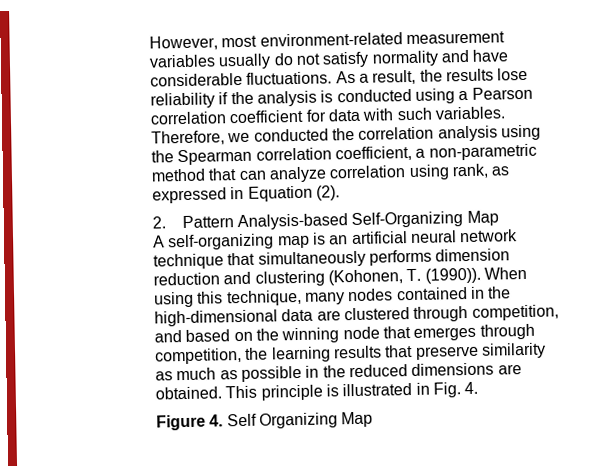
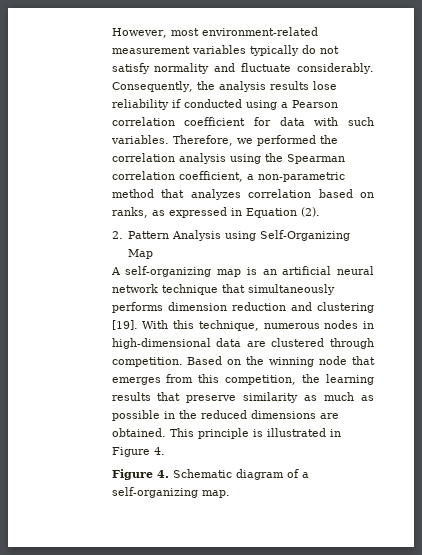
- However, most environment-related measurement variables usually do not satisfy normality and have considerable fluctuations. As a result, the results lose reliability if the analysis is conducted using a Pearson correlation coefficient for data with such variables.
+ However, most environment-related measurement variables typically do not satisfy normality and fluctuate considerably. Consequently, the analysis results lose reliability if conducted using a Pearson correlation coefficient for data with such variables.
- Therefore, we conducted the correlation analysis using the Spearman correlation coefficient, a non-parametric method that can analyze correlation using rank, as expressed in Equation (2).
+ Therefore, we performed the correlation analysis using the Spearman correlation coefficient, a non-parametric method that analyzes correlation based on ranks, as expressed in Equation (2).
- 2. Pattern Analysis-based Self-Organizing Map
+ 2. Pattern Analysis using Self-Organizing Map
- A self-organizing map is an artificial neural network technique that simultaneously performs dimension reduction and clustering (Kohonen, T. (1990)). When using this technique, many nodes contained in the high-dimensional data are clustered through competition, and based on the winning node that emerges through competition, the learning results that preserve similarity as much as possible in the reduced dimensions are obtained.
+ A self-organizing map is an artificial neural network technique that simultaneously performs dimension reduction and clustering [19]. With this technique, numerous nodes in high-dimensional data are clustered through competition. Based on the winning node that emerges from this competition, the learning results that preserve similarity as much as possible in the reduced dimensions are obtained.
- This principle is illustrated in Fig. 4.
+ This principle is illustrated in Figure 4.
- Figure 4. Self Organizing Map
+ Figure 4. Schematic diagram of a self-organizing map.

